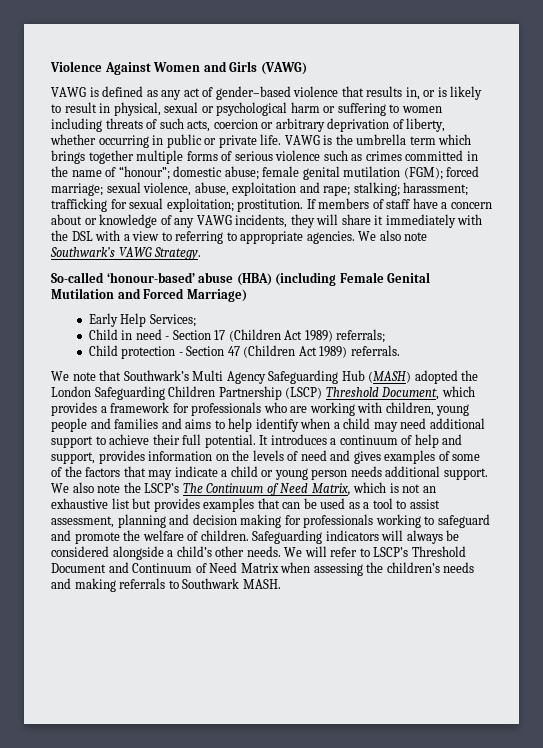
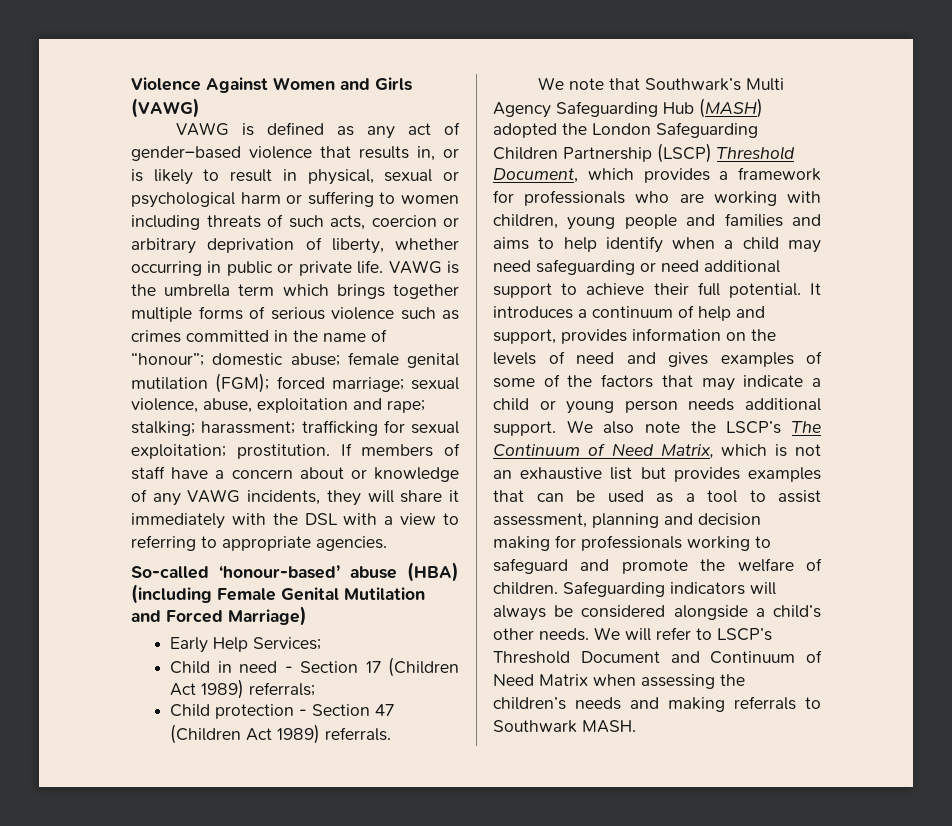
- We also note Southwark’s VAWG Strategy.
- We note that Southwark’s Multi Agency Safeguarding Hub (MASH) adopted the London Safeguarding Children Partnership (LSCP) Threshold Document, which provides a framework for professionals who are working with children, young people and families and aims to help identify when a child may need additional support to achieve their full potential.
+ We note that Southwark’s Multi Agency Safeguarding Hub (MASH) adopted the London Safeguarding Children Partnership (LSCP) Threshold Document, which provides a framework for professionals who are working with children, young people and families and aims to help identify when a child may need safeguarding or need additional support to achieve their full potential.

